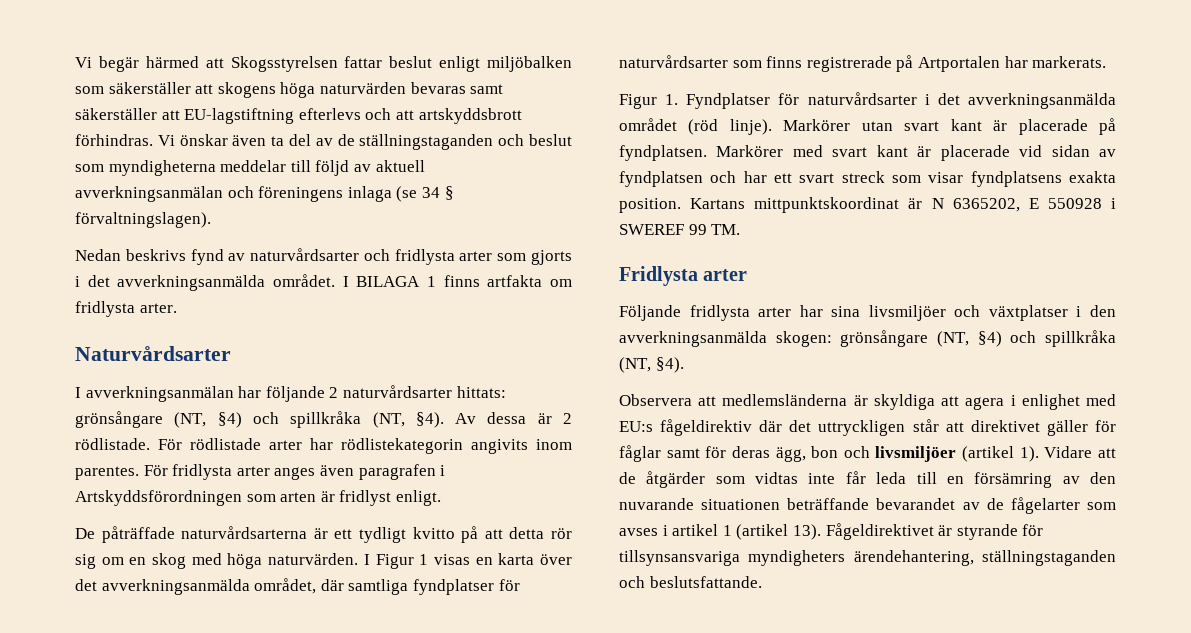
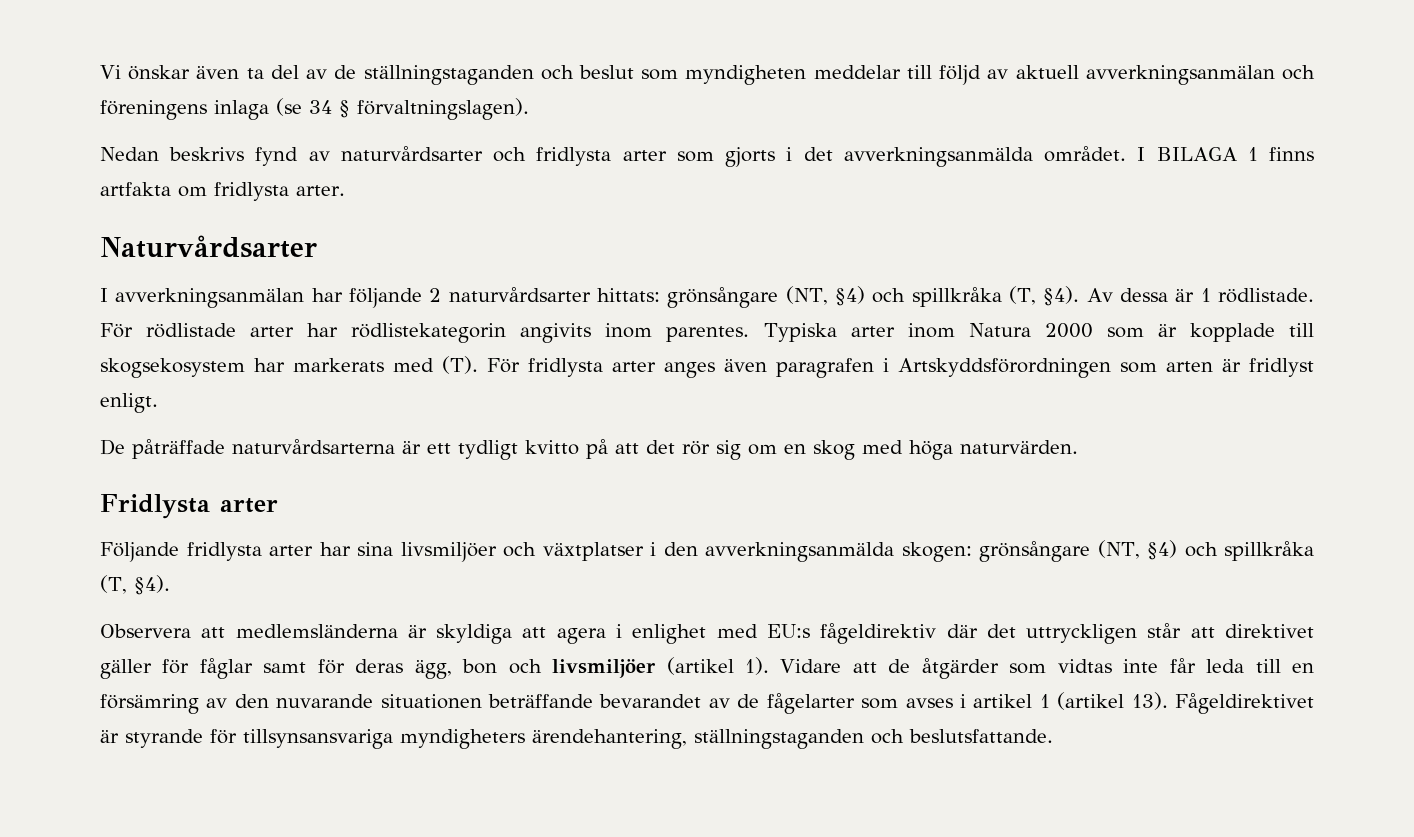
- Vi begär härmed att Skogsstyrelsen fattar beslut enligt miljöbalken som säkerställer att skogens höga naturvärden bevaras samt säkerställer att EU-lagstiftning efterlevs och att artskyddsbrott förhindras. Vi önskar även ta del av de ställningstaganden och beslut som myndigheterna meddelar till följd av aktuell avverkningsanmälan och föreningens inlaga (se 34 § förvaltningslagen).
+ Vi önskar även ta del av de ställningstaganden och beslut som myndigheten meddelar till följd av aktuell avverkningsanmälan och föreningens inlaga (se 34 § förvaltningslagen).
- I avverkningsanmälan har följande 2 naturvårdsarter hittats: grönsångare (NT, §4) och spillkråka (NT, §4).
+ I avverkningsanmälan har följande 2 naturvårdsarter hittats: grönsångare (NT, §4) och spillkråka (T, §4).
- Av dessa är 2 rödlistade.
+ Av dessa är 1 rödlistade.
- För fridlysta arter anges även paragrafen i Artskyddsförordningen som arten är fridlyst enligt.
+ Typiska arter inom Natura 2000 som är kopplade till skogsekosystem har markerats med (T). För fridlysta arter anges även paragrafen i Artskyddsförordningen som arten är fridlyst enligt.
- De påträffade naturvårdsarterna är ett tydligt kvitto på att detta rör sig om en skog med höga naturvärden. I Figur 1 visas en karta över det avverkningsanmälda området, där samtliga fyndplatser för naturvårdsarter som finns registrerade på Artportalen har markerats.
- Figur 1. Fyndplatser för naturvårdsarter i det avverkningsanmälda området (röd linje). Markörer utan svart kant är placerade på fyndplatsen. Markörer med svart kant är placerade vid sidan av fyndplatsen och har ett svart streck som visar fyndplatsens exakta position. Kartans mittpunktskoordinat är N 6365202, E 550928 i SWEREF 99 TM.
+ De påträffade naturvårdsarterna är ett tydligt kvitto på att det rör sig om en skog med höga naturvärden.
- Följande fridlysta arter har sina livsmiljöer och växtplatser i den avverkningsanmälda skogen: grönsångare (NT, §4) och spillkråka (NT, §4).
+ Följande fridlysta arter har sina livsmiljöer och växtplatser i den avverkningsanmälda skogen: grönsångare (NT, §4) och spillkråka (T, §4).

